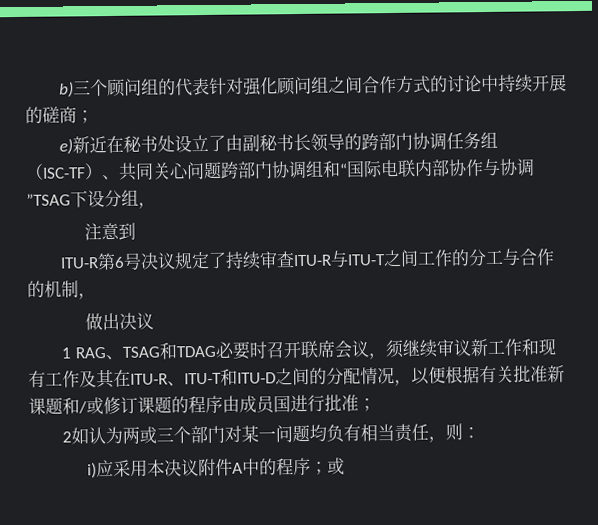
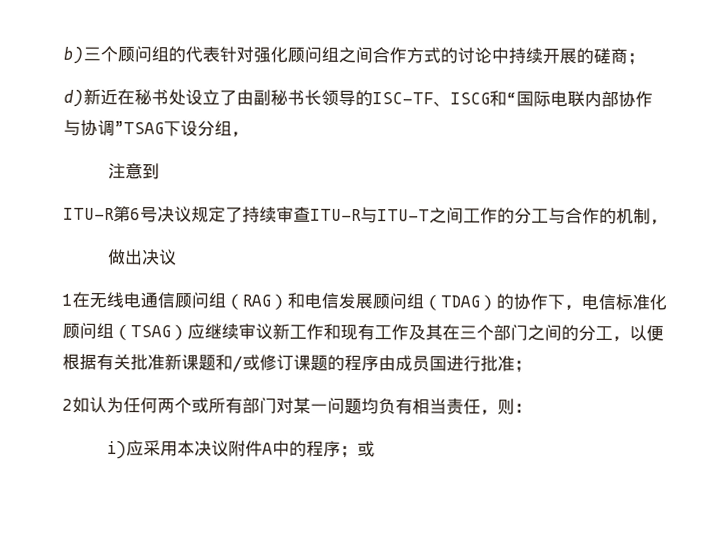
- e)新近在秘书处设立了由副秘书长领导的跨部门协调任务组（ISC-TF）、共同关心问题跨部门协调组和“国际电联内部协作与协调”TSAG下设分组，
+ d)新近在秘书处设立了由副秘书长领导的ISC-TF、ISCG和“国际电联内部协作与协调”TSAG下设分组，
- 1 RAG、TSAG和TDAG必要时召开联席会议，须继续审议新工作和现有工作及其在ITU-R、ITU-T和ITU-D之间的分配情况，以便根据有关批准新课题和/或修订课题的程序由成员国进行批准；
+ 1在无线电通信顾问组（RAG）和电信发展顾问组（TDAG）的协作下，电信标准化顾问组（TSAG）应继续审议新工作和现有工作及其在三个部门之间的分工，以便根据有关批准新课题和/或修订课题的程序由成员国进行批准；
- 2如认为两或三个部门对某一问题均负有相当责任，则：
+ 2如认为任何两个或所有部门对某一问题均负有相当责任，则：

